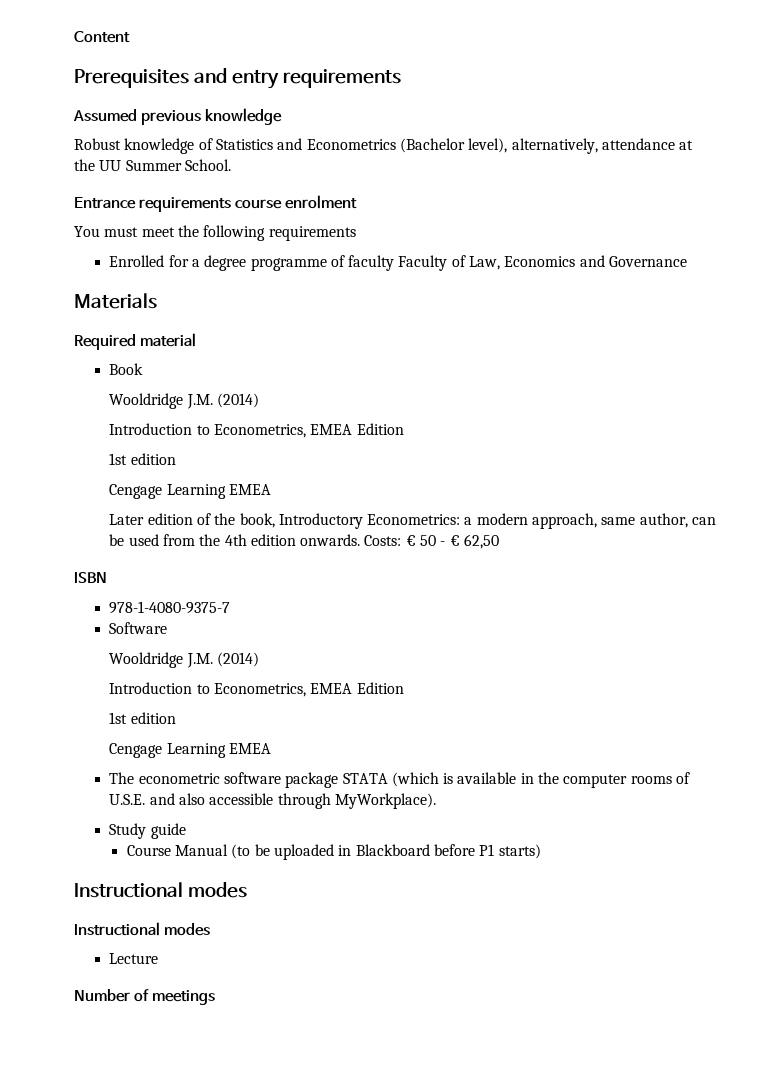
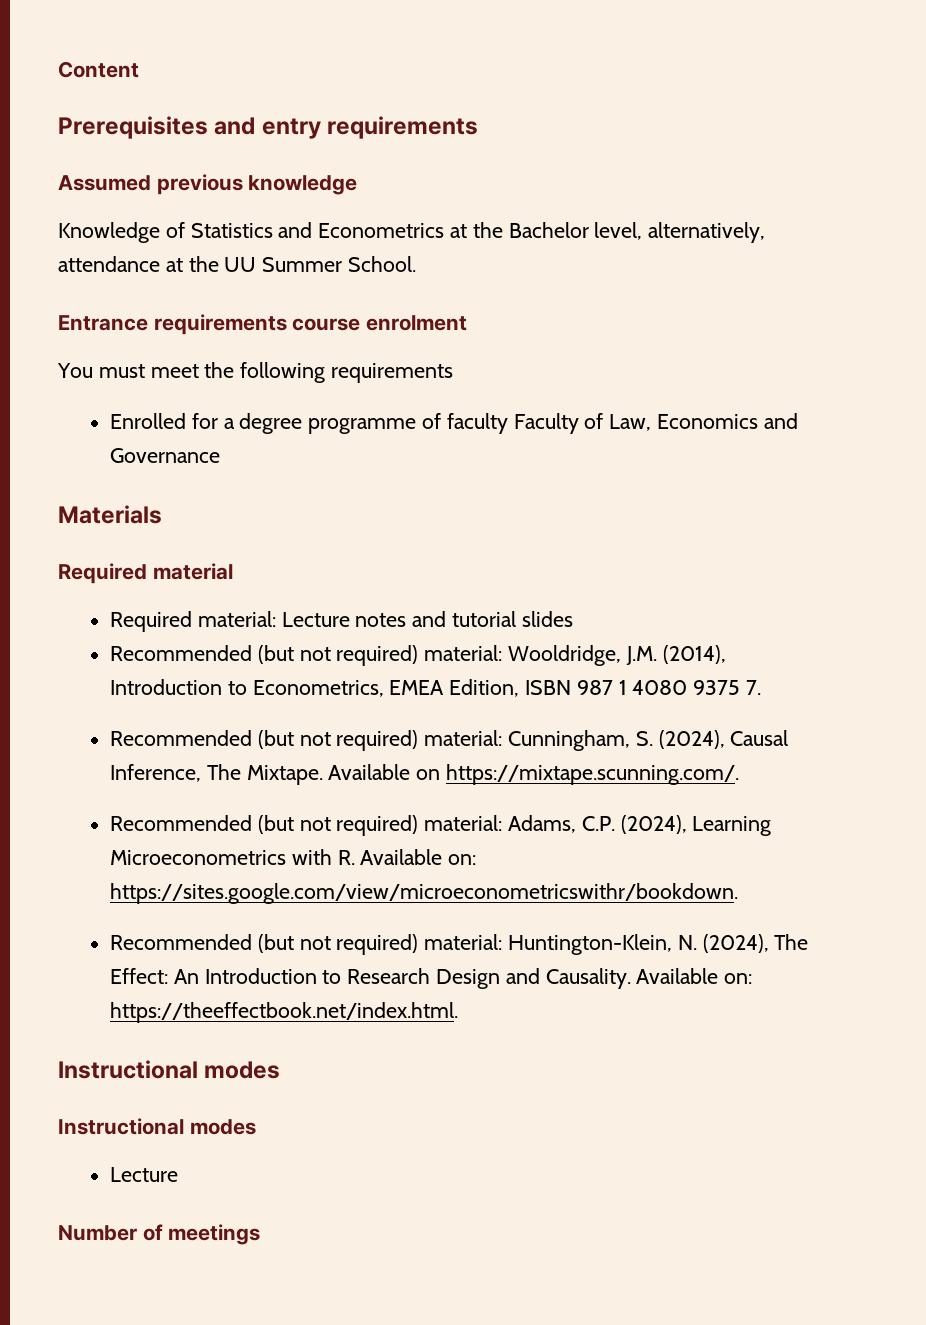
- Robust knowledge of Statistics and Econometrics (Bachelor level), alternatively, attendance at the UU Summer School.
+ Knowledge of Statistics and Econometrics at the Bachelor level, alternatively, attendance at the UU Summer School.
- Book
- Wooldridge J.M. (2014)
- Introduction to Econometrics, EMEA Edition
- 1st edition
- Cengage Learning EMEA
- Later edition of the book, Introductory Econometrics: a modern approach, same author, can be used from the 4th edition onwards. Costs: € 50 - € 62,50
- ISBN
- 978-1-4080-9375-7
- Software
- Wooldridge J.M. (2014)
- Introduction to Econometrics, EMEA Edition
- 1st edition
- Cengage Learning EMEA
- The econometric software package STATA (which is available in the computer rooms of U.S.E. and also accessible through MyWorkplace).
- Study guide
- Course Manual (to be uploaded in Blackboard before P1 starts)
+ Required material: Lecture notes and tutorial slides
+ Recommended (but not required) material: Wooldridge, J.M. (2014), Introduction to Econometrics, EMEA Edition, ISBN 987 1 4080 9375 7.
+ Recommended (but not required) material: Cunningham, S. (2024), Causal Inference, The Mixtape. Available on https://mixtape.scunning.com/.
+ Recommended (but not required) material: Adams, C.P. (2024), Learning Microeconometrics with R. Available on: https://sites.google.com/view/microeconometricswithr/bookdown.
+ Recommended (but not required) material: Huntington-Klein, N. (2024), The Effect: An Introduction to Research Design and Causality. Available on: https://theeffectbook.net/index.html.

